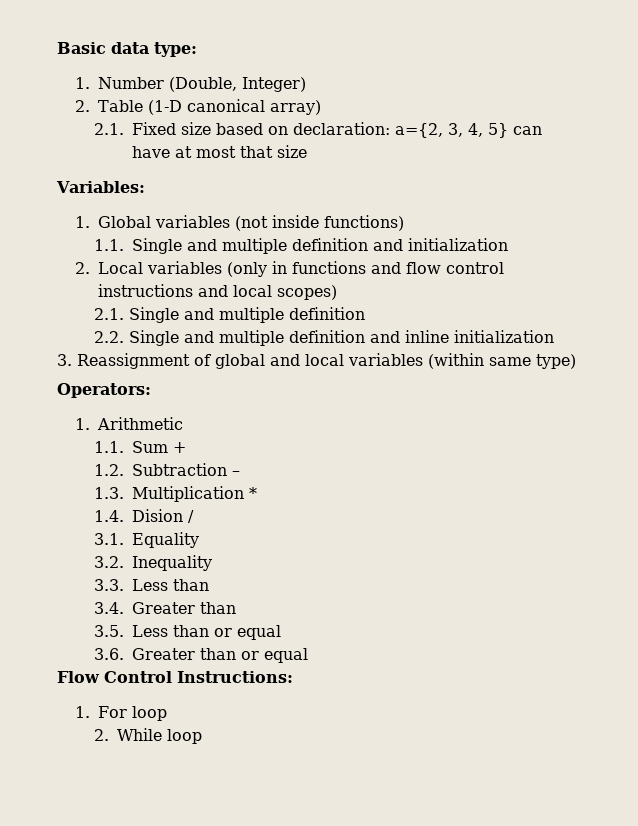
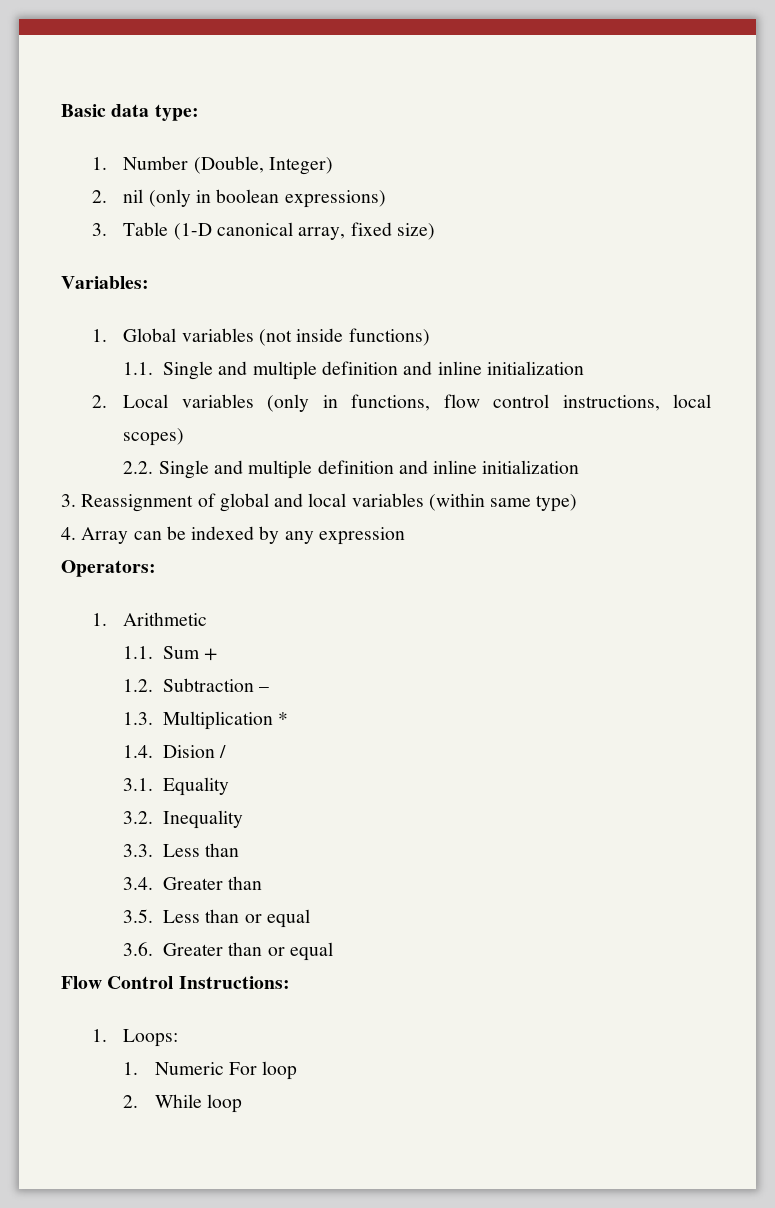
- 2. Table (1-D canonical array)
- 2.1. Fixed size based on declaration: a={2, 3, 4, 5} can have at most that size
+ 2. nil (only in boolean expressions)
+ 3. Table (1-D canonical array, fixed size)
- 1.1. Single and multiple definition and initialization
+ 1.1. Single and multiple definition and inline initialization
- 2. Local variables (only in functions and flow control instructions and local scopes)
- 2.1. Single and multiple definition
+ 2. Local variables (only in functions, flow control instructions, local scopes)
+ 4. Array can be indexed by any expression
- 1. For loop
+ 1. Loops:
+ 1. Numeric For loop

